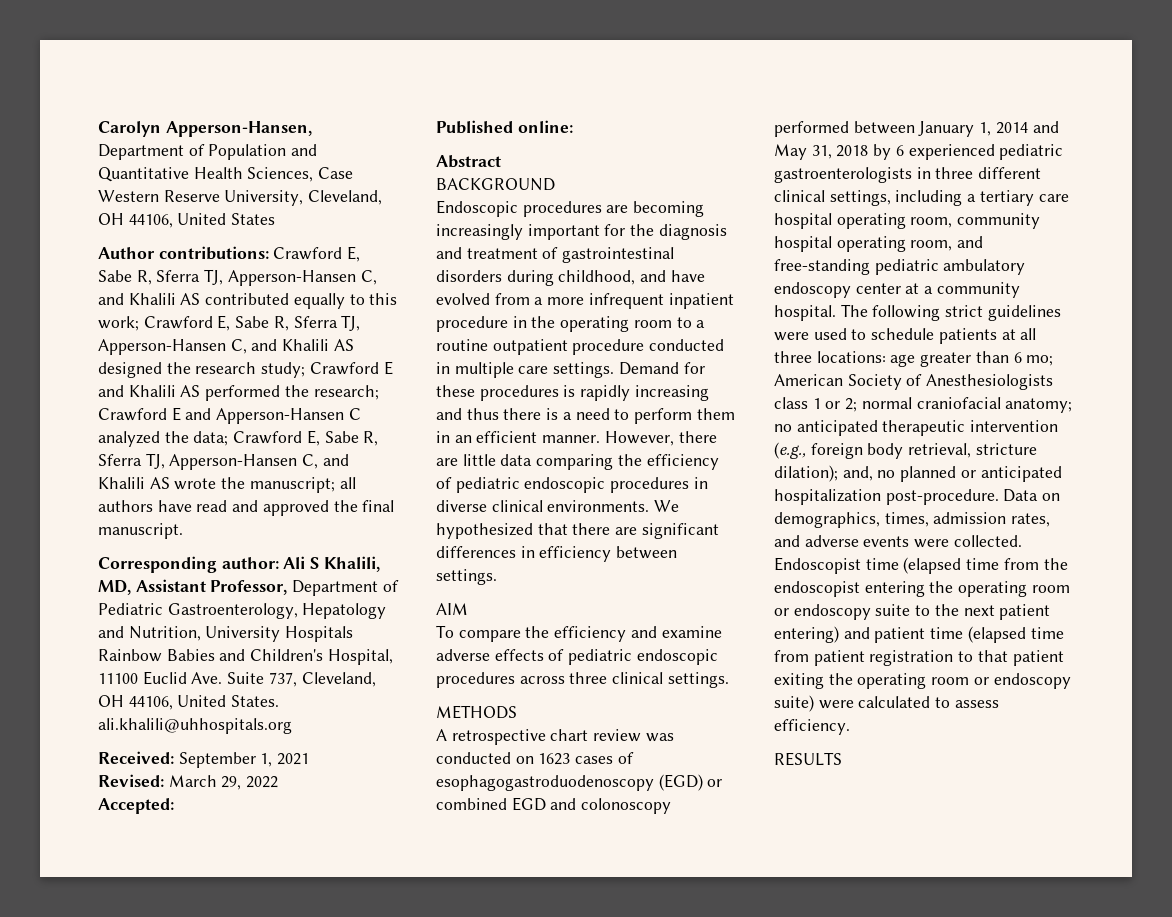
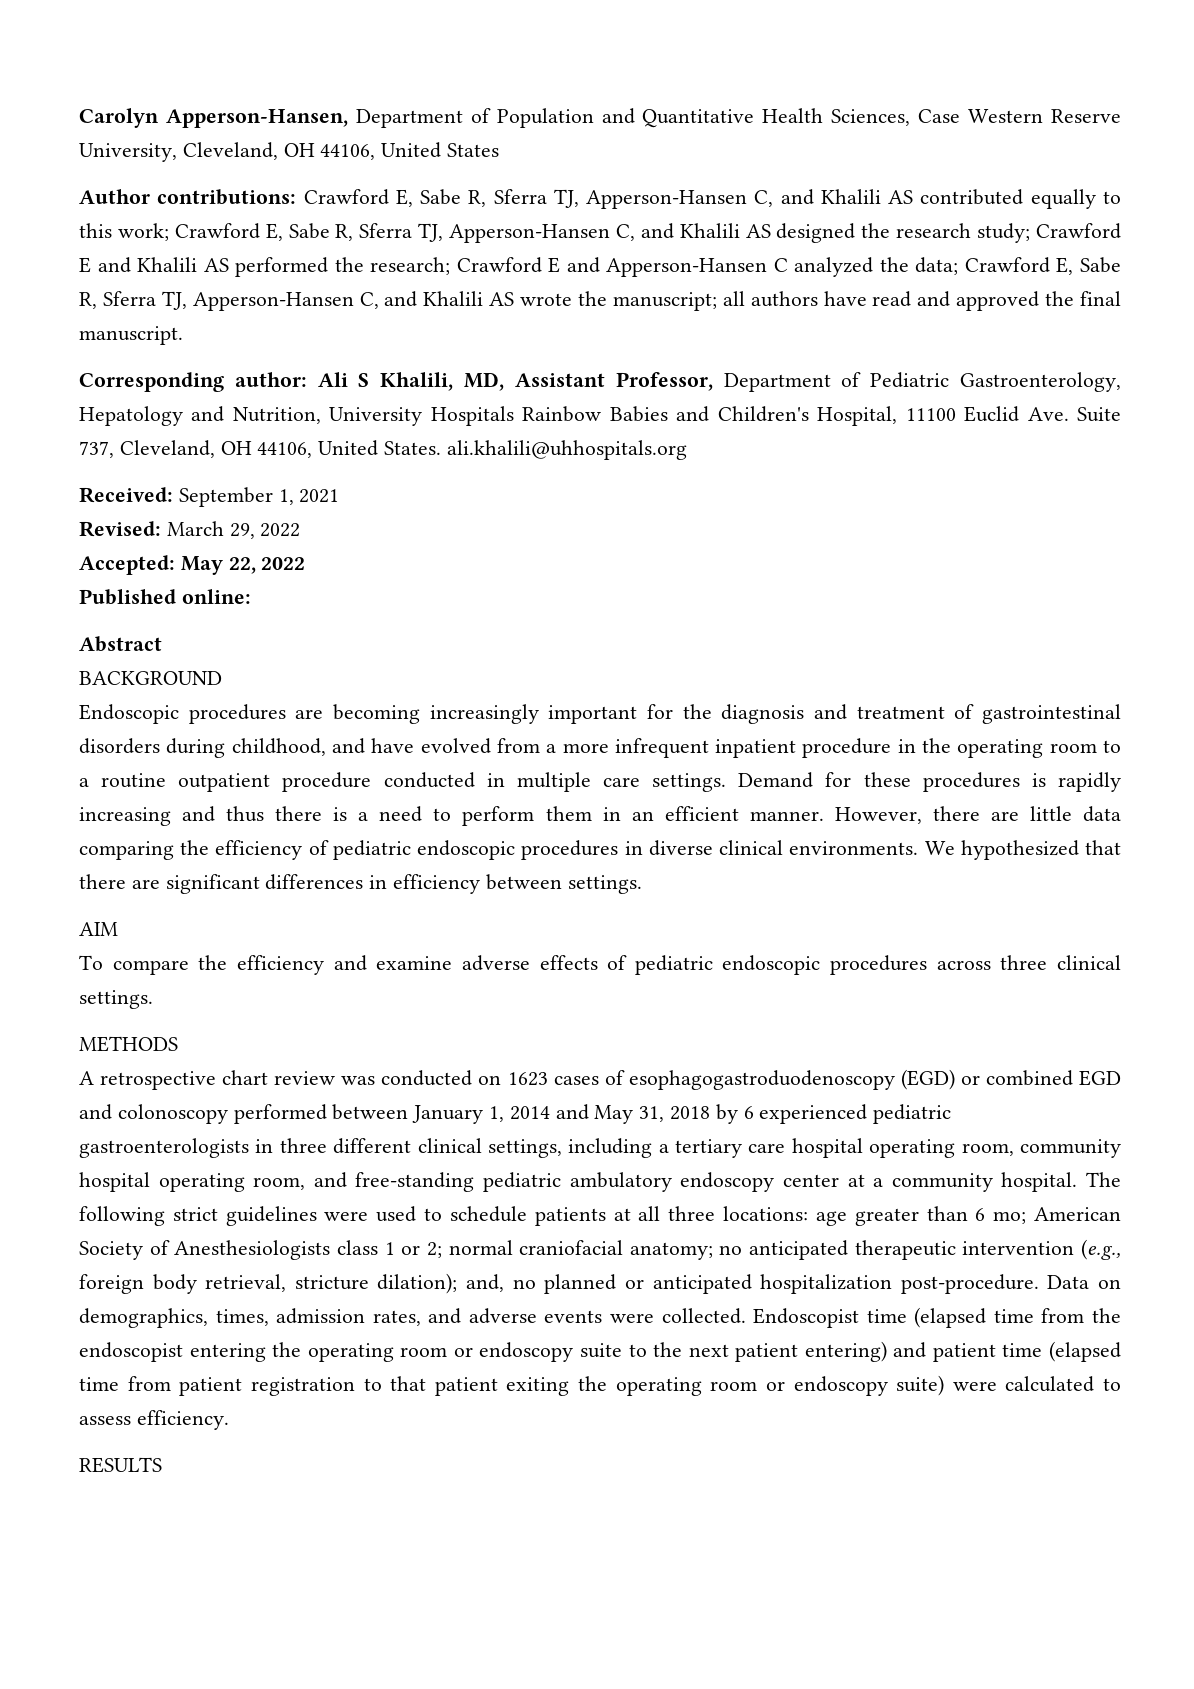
- Accepted:
+ Accepted: May 22, 2022

